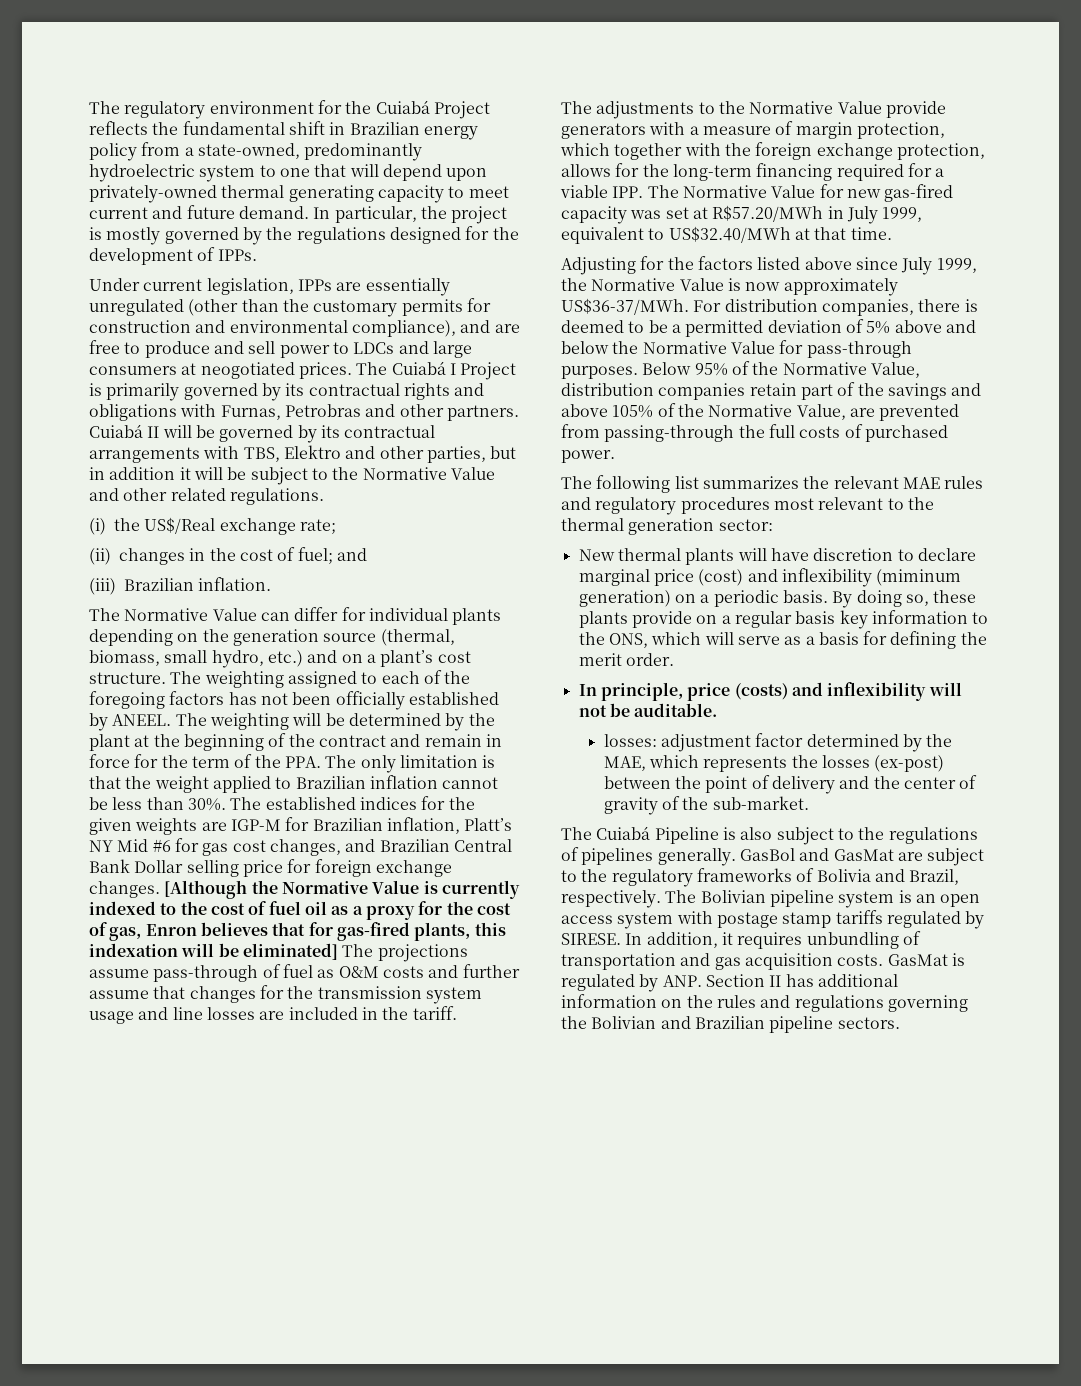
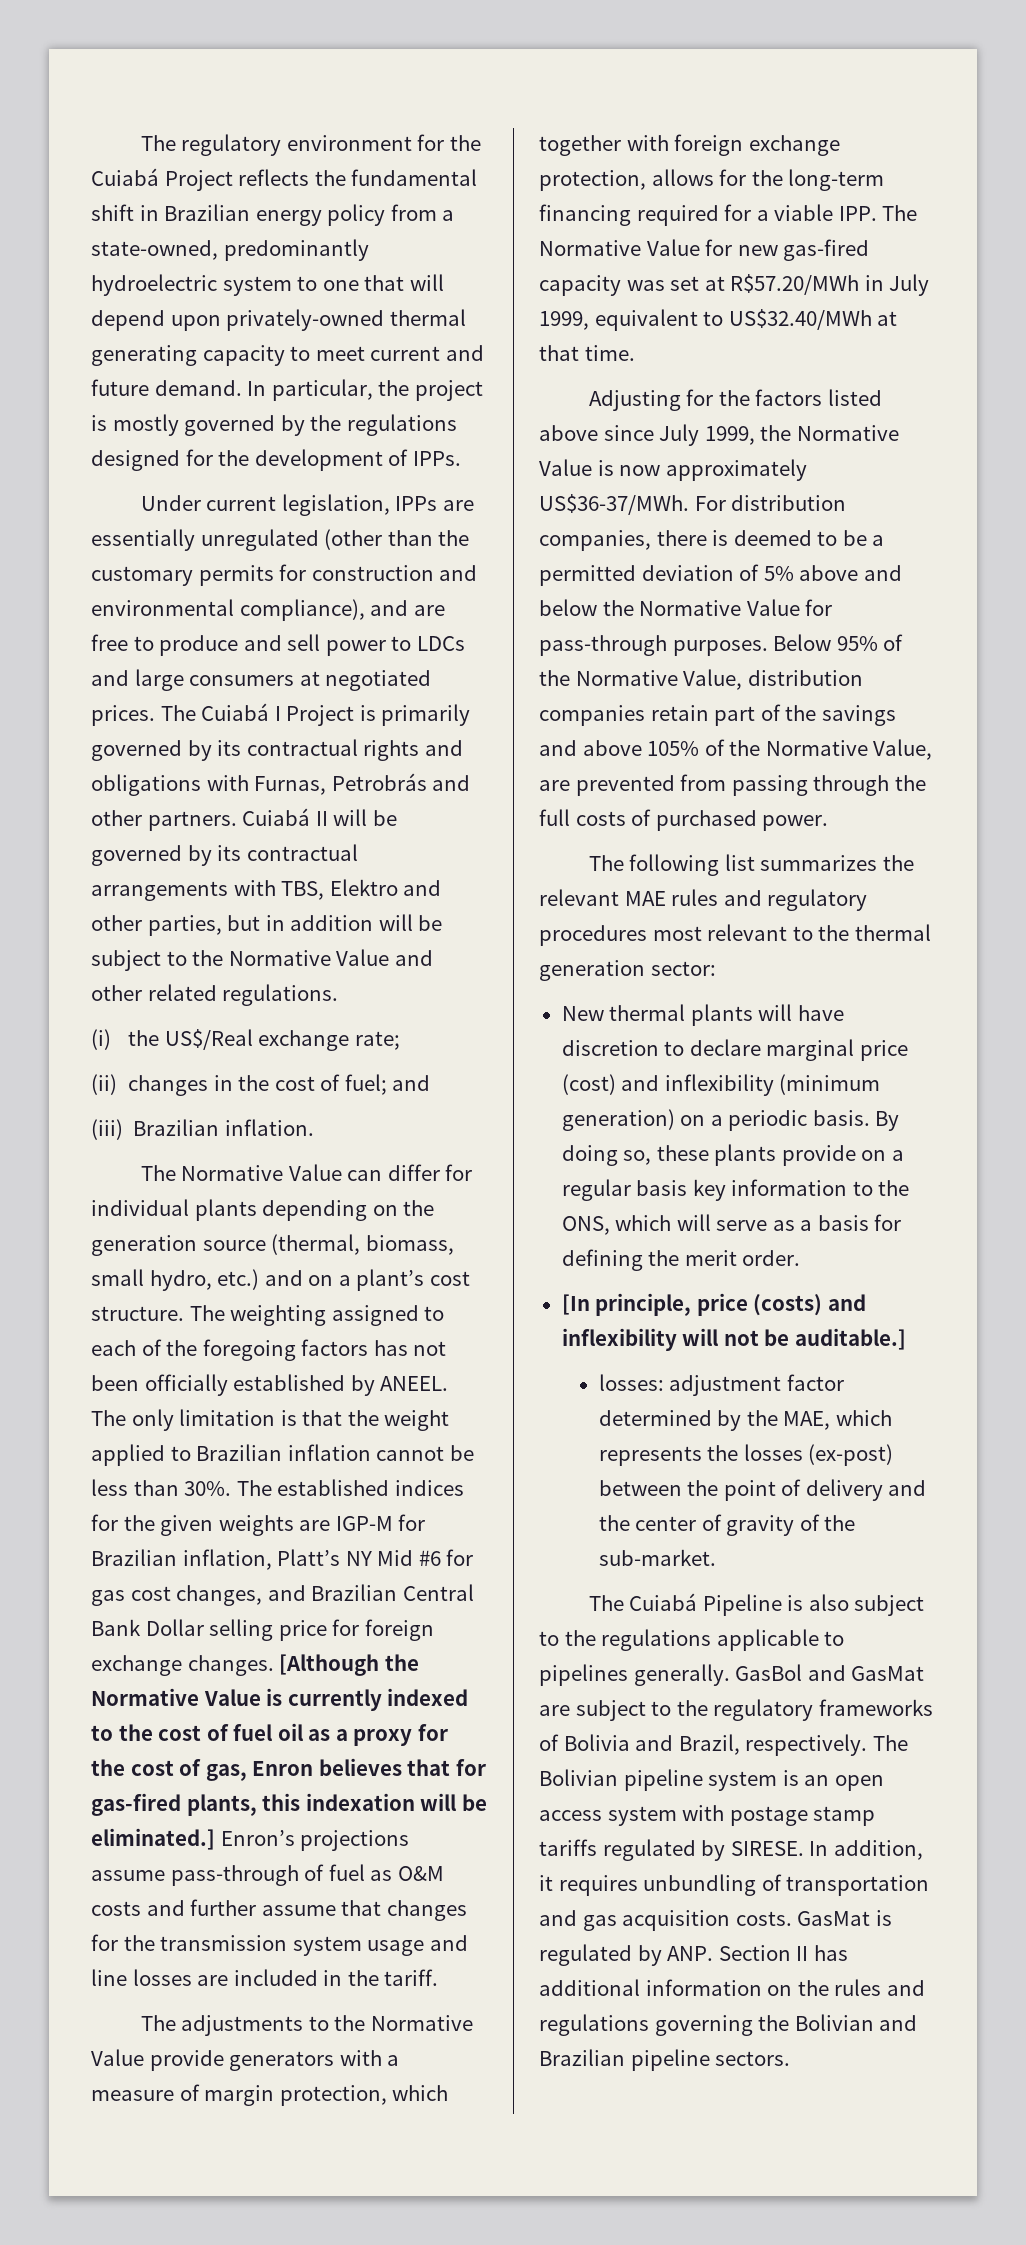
- Under current legislation, IPPs are essentially unregulated (other than the customary permits for construction and environmental compliance), and are free to produce and sell power to LDCs and large consumers at neogotiated prices.
+ Under current legislation, IPPs are essentially unregulated (other than the customary permits for construction and environmental compliance), and are free to produce and sell power to LDCs and large consumers at negotiated prices.
- The Cuiabá I Project is primarily governed by its contractual rights and obligations with Furnas, Petrobras and other partners.
+ The Cuiabá I Project is primarily governed by its contractual rights and obligations with Furnas, Petrobrás and other partners.
- Cuiabá II will be governed by its contractual arrangements with TBS, Elektro and other parties, but in addition it will be subject to the Normative Value and other related regulations.
+ Cuiabá II will be governed by its contractual arrangements with TBS, Elektro and other parties, but in addition will be subject to the Normative Value and other related regulations.
- The weighting will be determined by the plant at the beginning of the contract and remain in force for the term of the PPA. The only limitation is that the weight applied to Brazilian inflation cannot be less than 30%.
+ The only limitation is that the weight applied to Brazilian inflation cannot be less than 30%.
- [Although the Normative Value is currently indexed to the cost of fuel oil as a proxy for the cost of gas, Enron believes that for gas-fired plants, this indexation will be eliminated] The projections assume pass-through of fuel as O&M costs and further assume that changes for the transmission system usage and line losses are included in the tariff.
+ [Although the Normative Value is currently indexed to the cost of fuel oil as a proxy for the cost of gas, Enron believes that for gas-fired plants, this indexation will be eliminated.] Enron’s projections assume pass-through of fuel as O&M costs and further assume that changes for the transmission system usage and line losses are included in the tariff.
- The adjustments to the Normative Value provide generators with a measure of margin protection, which together with the foreign exchange protection, allows for the long-term financing required for a viable IPP. The Normative Value for new gas-fired capacity was set at R$57.20/MWh in July 1999, equivalent to US$32.40/MWh at that time.
+ The adjustments to the Normative Value provide generators with a measure of margin protection, which together with foreign exchange protection, allows for the long-term financing required for a viable IPP. The Normative Value for new gas-fired capacity was set at R$57.20/MWh in July 1999, equivalent to US$32.40/MWh at that time.
- Below 95% of the Normative Value, distribution companies retain part of the savings and above 105% of the Normative Value, are prevented from passing-through the full costs of purchased power.
+ Below 95% of the Normative Value, distribution companies retain part of the savings and above 105% of the Normative Value, are prevented from passing through the full costs of purchased power.
- New thermal plants will have discretion to declare marginal price (cost) and inflexibility (miminum generation) on a periodic basis.
+ New thermal plants will have discretion to declare marginal price (cost) and inflexibility (minimum generation) on a periodic basis.
- In principle, price (costs) and inflexibility will not be auditable.
+ [In principle, price (costs) and inflexibility will not be auditable.]
- The Cuiabá Pipeline is also subject to the regulations of pipelines generally.
+ The Cuiabá Pipeline is also subject to the regulations applicable to pipelines generally.

